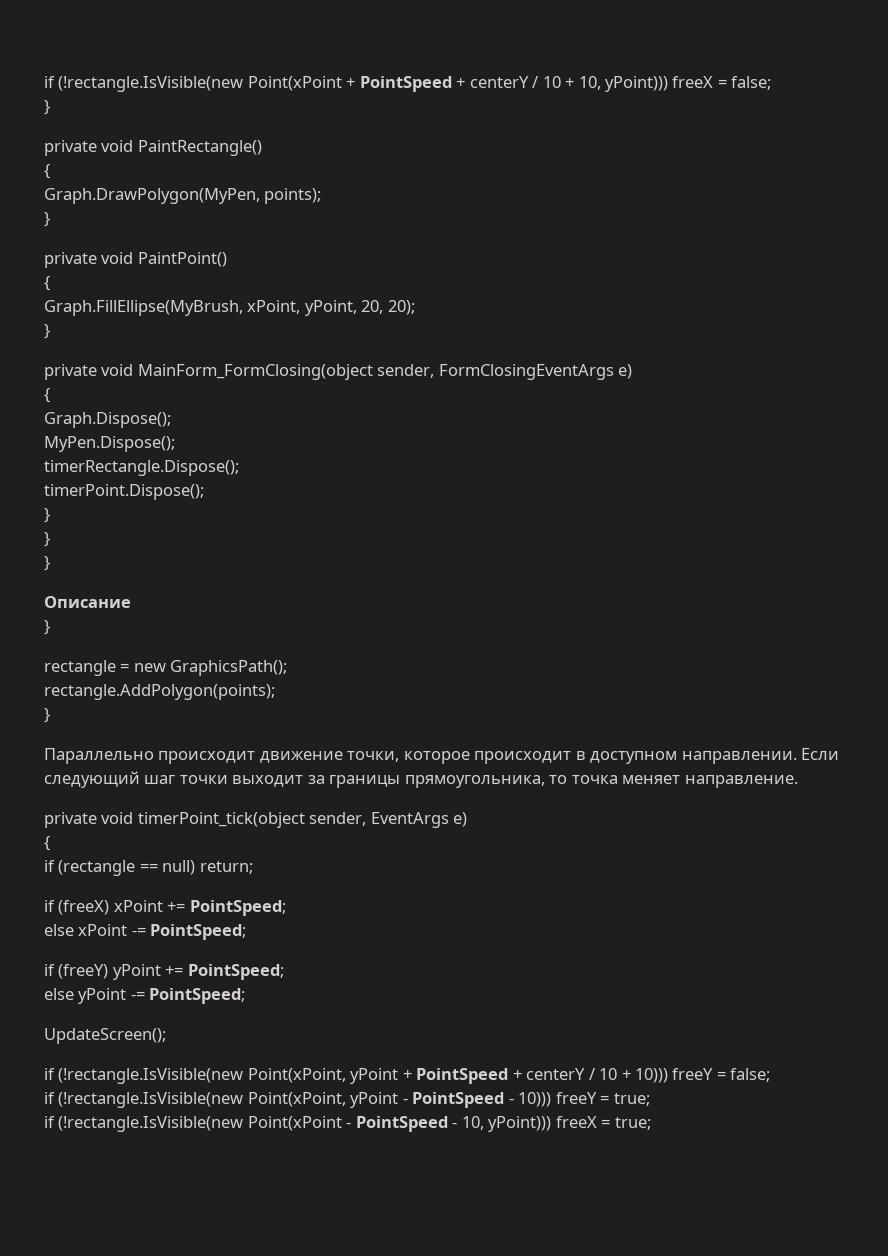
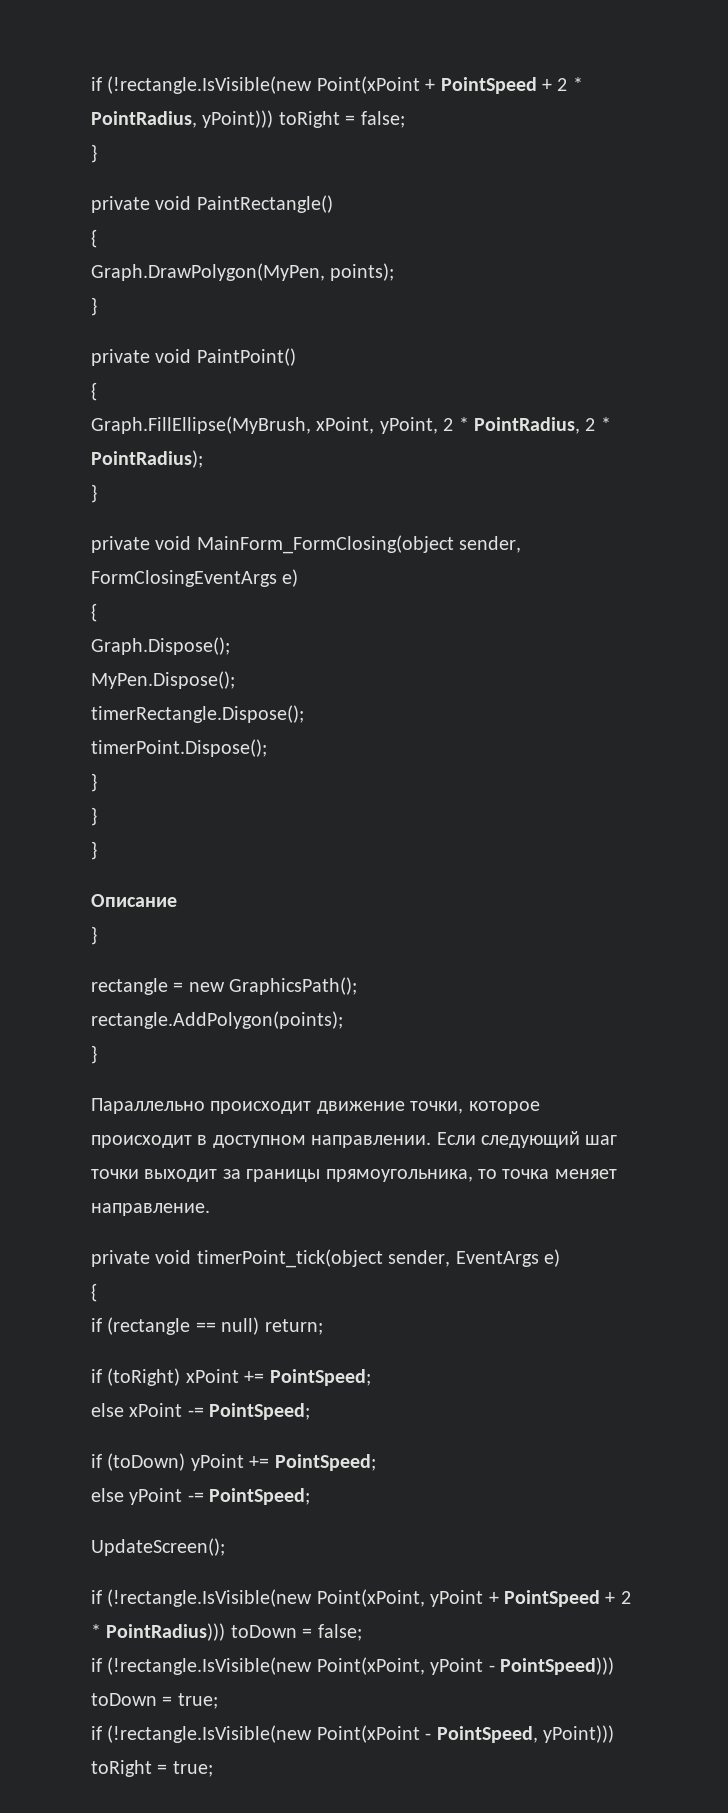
- if (!rectangle.IsVisible(new Point(xPoint + PointSpeed + centerY / 10 + 10, yPoint))) freeX = false;
+ if (!rectangle.IsVisible(new Point(xPoint + PointSpeed + 2 * PointRadius, yPoint))) toRight = false;
- Graph.FillEllipse(MyBrush, xPoint, yPoint, 20, 20);
+ Graph.FillEllipse(MyBrush, xPoint, yPoint, 2 * PointRadius, 2 * PointRadius);
- if (freeX) xPoint += PointSpeed;
+ if (toRight) xPoint += PointSpeed;
- if (freeY) yPoint += PointSpeed;
+ if (toDown) yPoint += PointSpeed;
- if (!rectangle.IsVisible(new Point(xPoint, yPoint + PointSpeed + centerY / 10 + 10))) freeY = false;
+ if (!rectangle.IsVisible(new Point(xPoint, yPoint + PointSpeed + 2 * PointRadius))) toDown = false;
- if (!rectangle.IsVisible(new Point(xPoint, yPoint - PointSpeed - 10))) freeY = true;
+ if (!rectangle.IsVisible(new Point(xPoint, yPoint - PointSpeed))) toDown = true;
- if (!rectangle.IsVisible(new Point(xPoint - PointSpeed - 10, yPoint))) freeX = true;
+ if (!rectangle.IsVisible(new Point(xPoint - PointSpeed, yPoint))) toRight = true;

